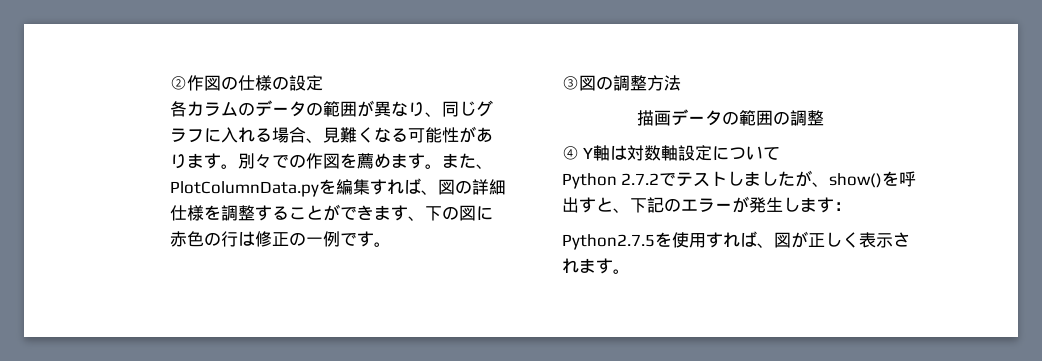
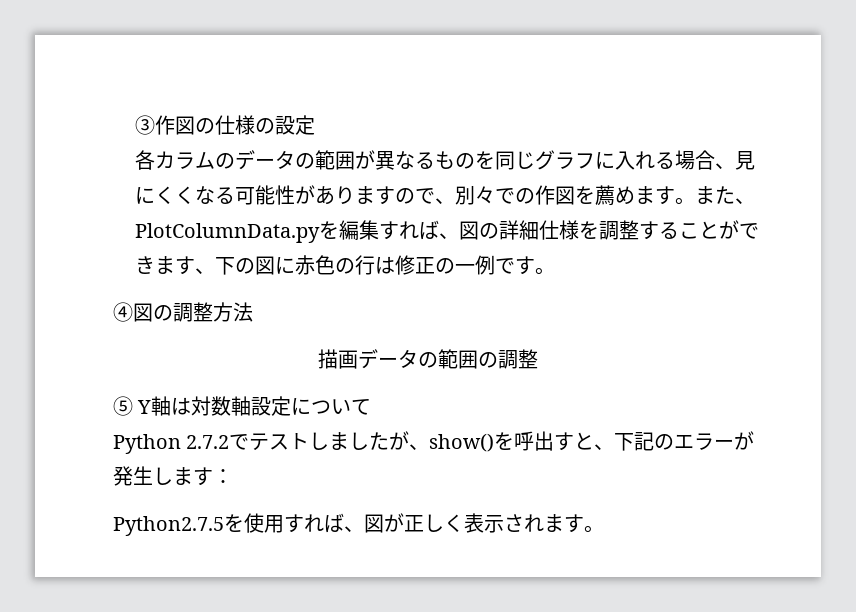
- ②作図の仕様の設定
+ ③作図の仕様の設定
- 各カラムのデータの範囲が異なり、同じグラフに入れる場合、見難くなる可能性があります。別々での作図を薦めます。
+ 各カラムのデータの範囲が異なるものを同じグラフに入れる場合、見にくくなる可能性がありますので、別々での作図を薦めます。
- ③図の調整方法
+ ④図の調整方法
- ④ Y軸は対数軸設定について
+ ⑤ Y軸は対数軸設定について

